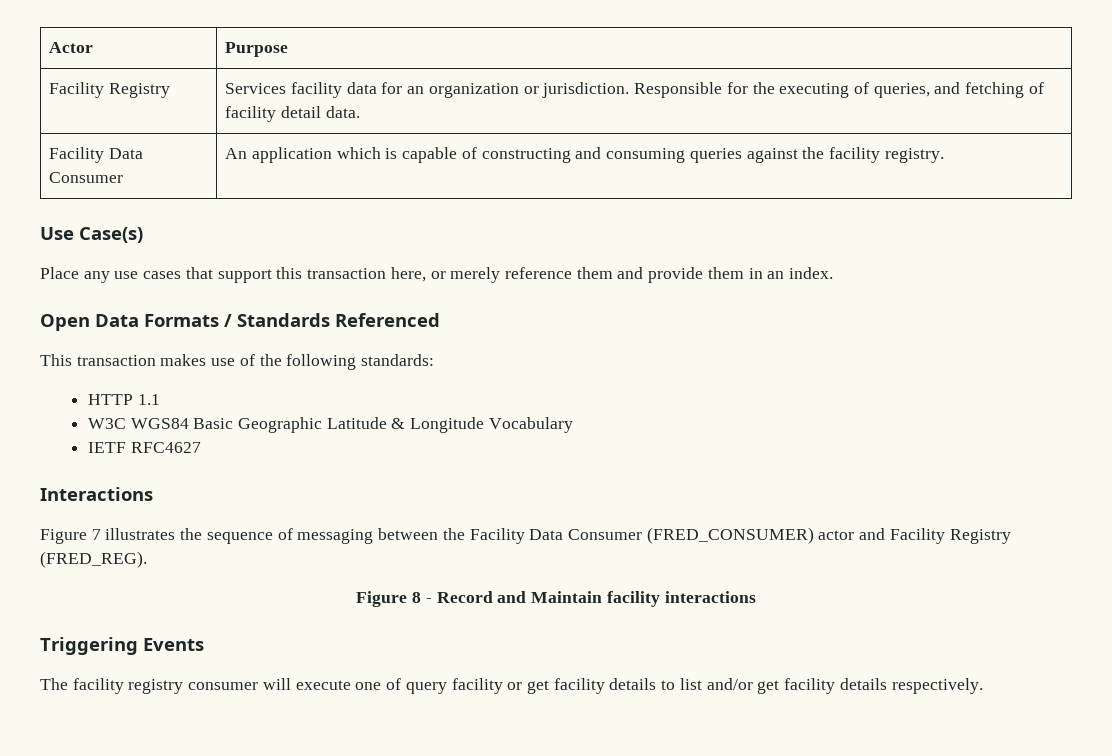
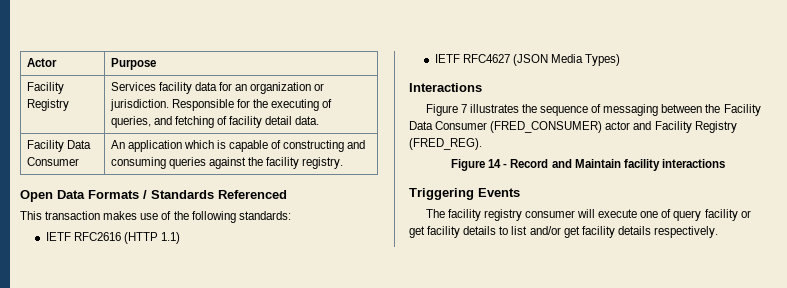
- Use Case(s)
- Place any use cases that support this transaction here, or merely reference them and provide them in an index.
- HTTP 1.1
- W3C WGS84 Basic Geographic Latitude & Longitude Vocabulary
+ IETF RFC2616 (HTTP 1.1)
- IETF RFC4627
+ IETF RFC4627 (JSON Media Types)
- Figure 8 - Record and Maintain facility interactions
+ Figure 14 - Record and Maintain facility interactions

